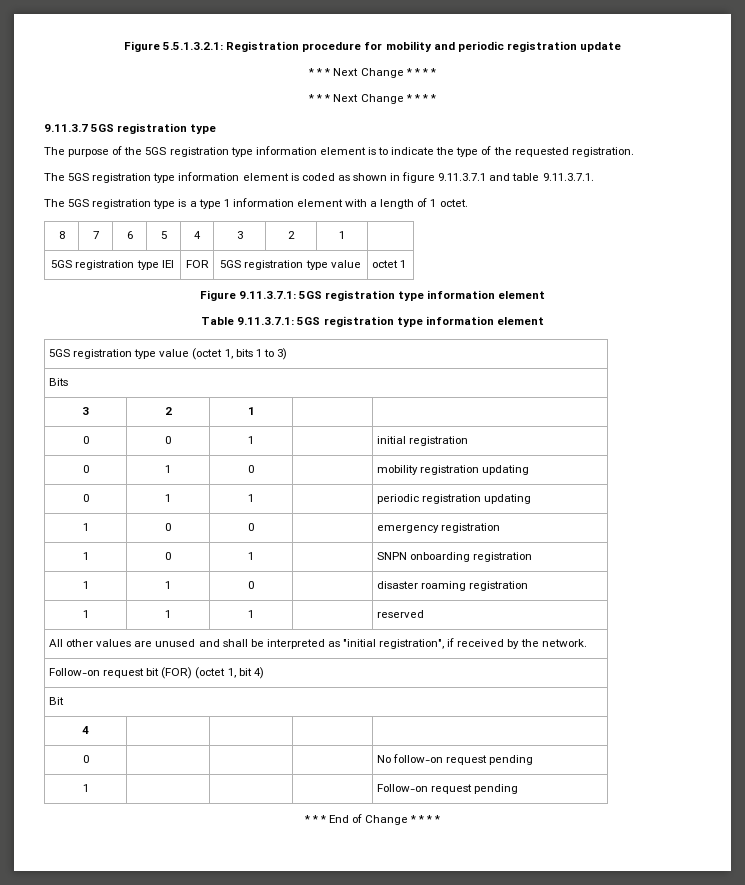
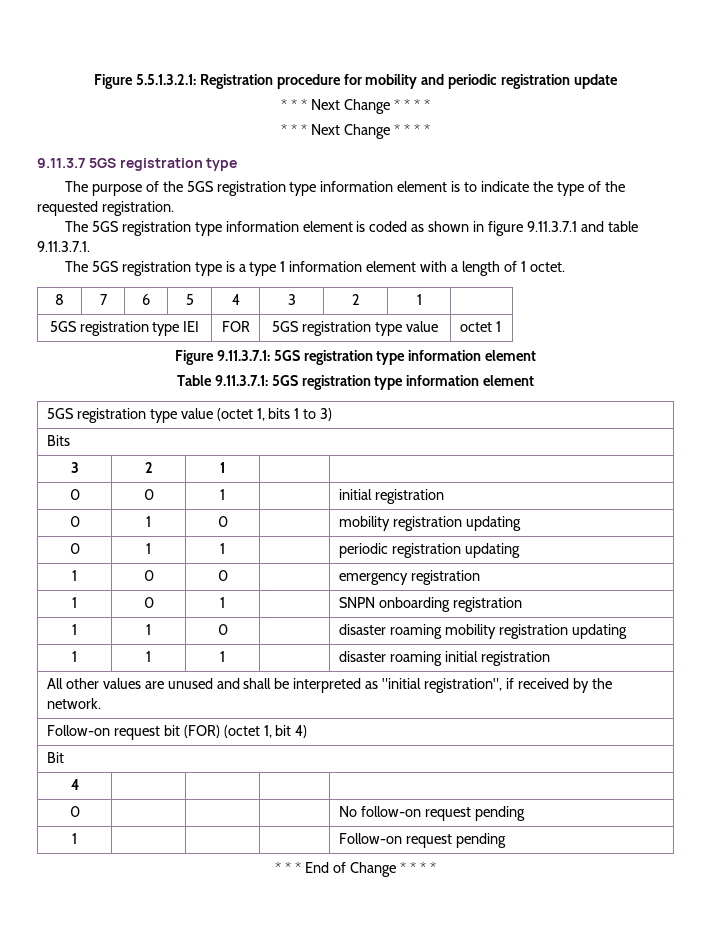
- 1 | 1 | 0 | | disaster roaming registration
+ 1 | 1 | 0 | | disaster roaming mobility registration updating
- 1 | 1 | 1 | | reserved
+ 1 | 1 | 1 | | disaster roaming initial registration

